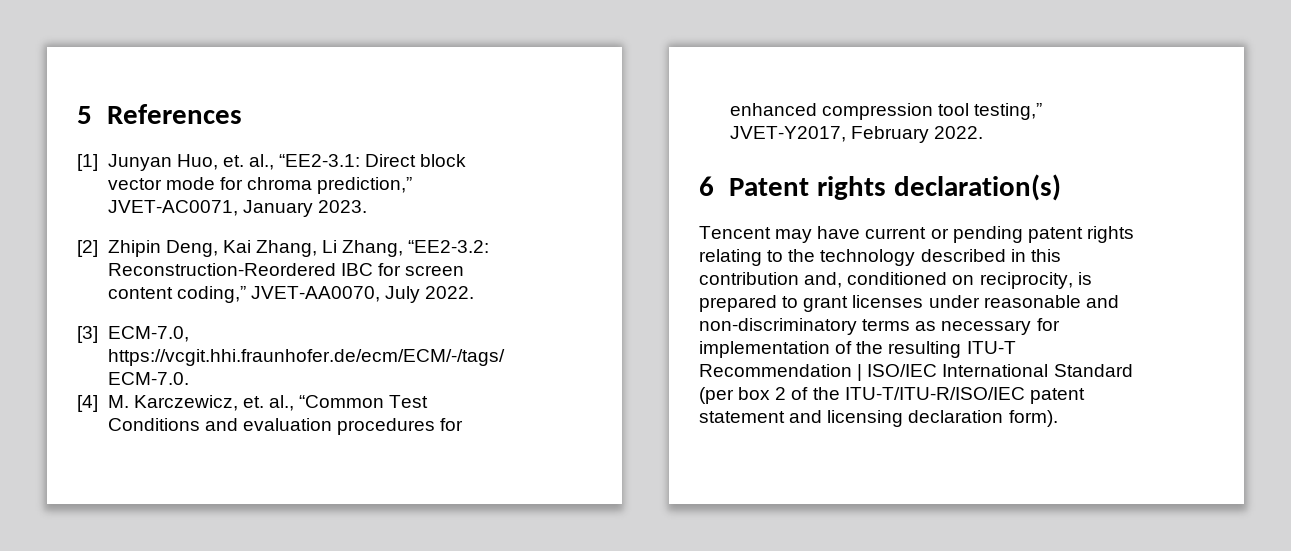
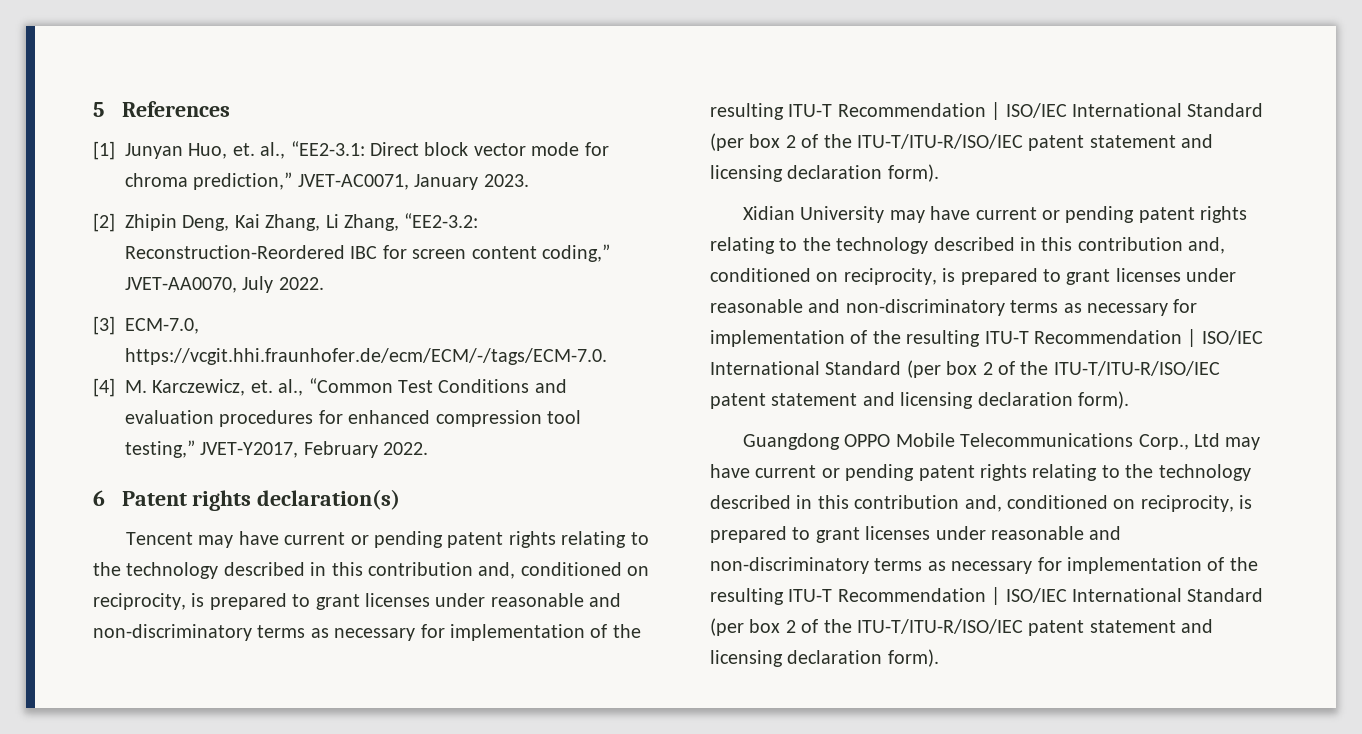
+ Xidian University may have current or pending patent rights relating to the technology described in this contribution and, conditioned on reciprocity, is prepared to grant licenses under reasonable and non-discriminatory terms as necessary for implementation of the resulting ITU-T Recommendation | ISO/IEC International Standard (per box 2 of the ITU-T/ITU-R/ISO/IEC patent statement and licensing declaration form).
+ Guangdong OPPO Mobile Telecommunications Corp., Ltd may have current or pending patent rights relating to the technology described in this contribution and, conditioned on reciprocity, is prepared to grant licenses under reasonable and non-discriminatory terms as necessary for implementation of the resulting ITU-T Recommendation | ISO/IEC International Standard (per box 2 of the ITU-T/ITU-R/ISO/IEC patent statement and licensing declaration form).

